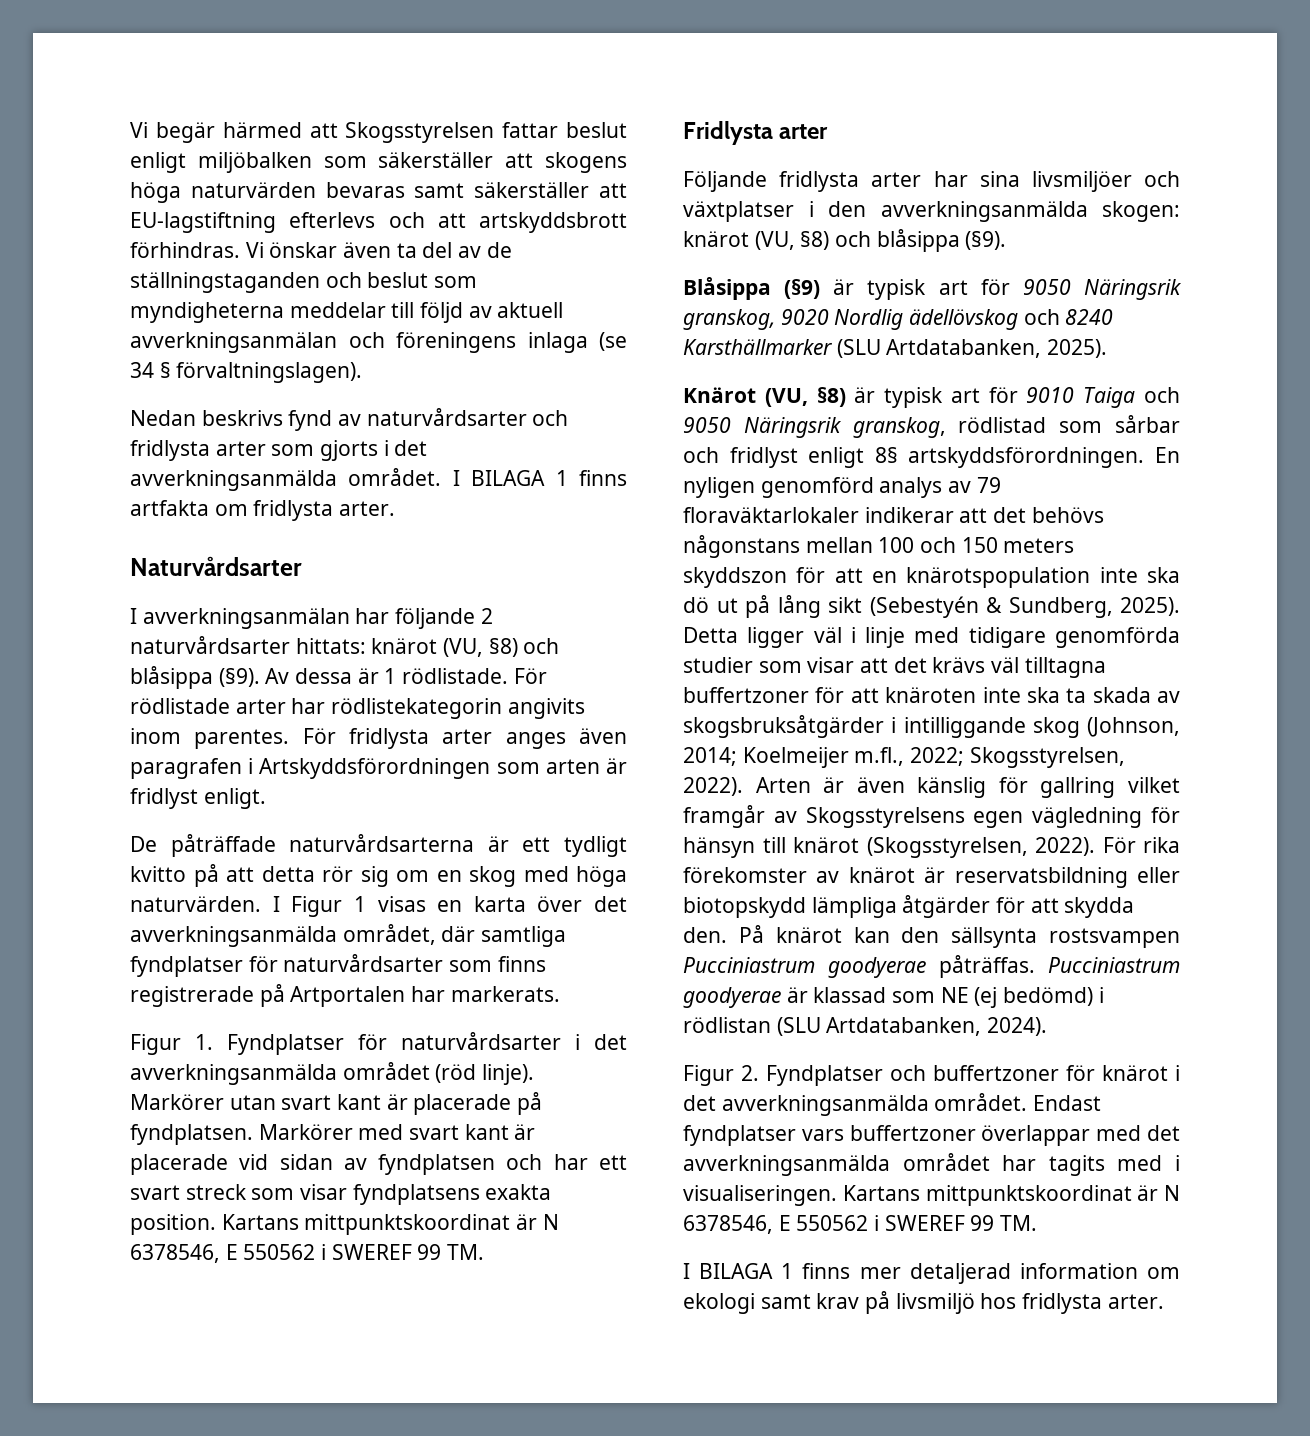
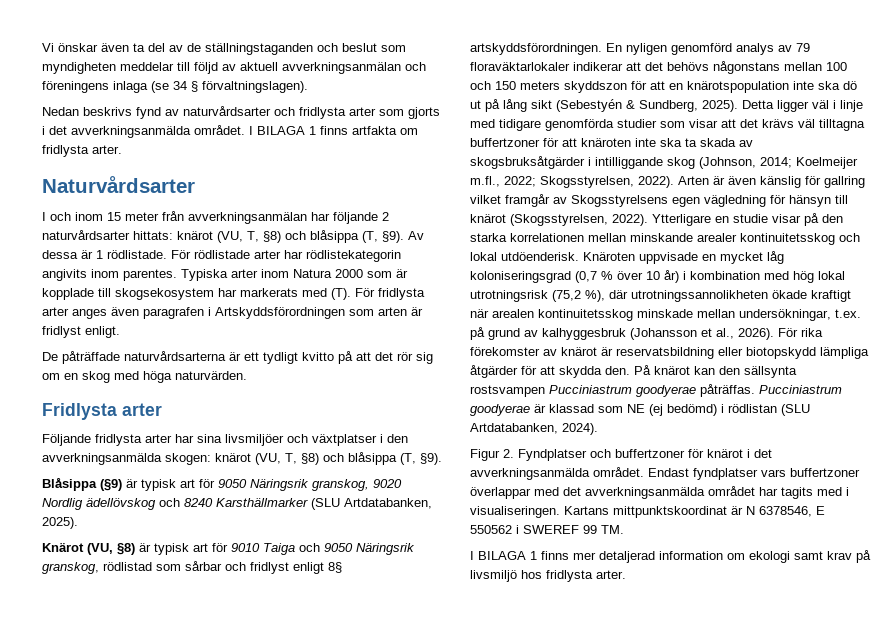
- Vi begär härmed att Skogsstyrelsen fattar beslut enligt miljöbalken som säkerställer att skogens höga naturvärden bevaras samt säkerställer att EU-lagstiftning efterlevs och att artskyddsbrott förhindras. Vi önskar även ta del av de ställningstaganden och beslut som myndigheterna meddelar till följd av aktuell avverkningsanmälan och föreningens inlaga (se 34 § förvaltningslagen).
+ Vi önskar även ta del av de ställningstaganden och beslut som myndigheten meddelar till följd av aktuell avverkningsanmälan och föreningens inlaga (se 34 § förvaltningslagen).
- I avverkningsanmälan har följande 2 naturvårdsarter hittats: knärot (VU, §8) och blåsippa (§9).
+ I och inom 15 meter från avverkningsanmälan har följande 2 naturvårdsarter hittats: knärot (VU, T, §8) och blåsippa (T, §9).
- För fridlysta arter anges även paragrafen i Artskyddsförordningen som arten är fridlyst enligt.
+ Typiska arter inom Natura 2000 som är kopplade till skogsekosystem har markerats med (T). För fridlysta arter anges även paragrafen i Artskyddsförordningen som arten är fridlyst enligt.
- De påträffade naturvårdsarterna är ett tydligt kvitto på att detta rör sig om en skog med höga naturvärden. I Figur 1 visas en karta över det avverkningsanmälda området, där samtliga fyndplatser för naturvårdsarter som finns registrerade på Artportalen har markerats.
- Figur 1. Fyndplatser för naturvårdsarter i det avverkningsanmälda området (röd linje). Markörer utan svart kant är placerade på fyndplatsen. Markörer med svart kant är placerade vid sidan av fyndplatsen och har ett svart streck som visar fyndplatsens exakta position. Kartans mittpunktskoordinat är N 6378546, E 550562 i SWEREF 99 TM.
+ De påträffade naturvårdsarterna är ett tydligt kvitto på att det rör sig om en skog med höga naturvärden.
- Följande fridlysta arter har sina livsmiljöer och växtplatser i den avverkningsanmälda skogen: knärot (VU, §8) och blåsippa (§9).
+ Följande fridlysta arter har sina livsmiljöer och växtplatser i den avverkningsanmälda skogen: knärot (VU, T, §8) och blåsippa (T, §9).
+ Ytterligare en studie visar på den starka korrelationen mellan minskande arealer kontinuitetsskog och lokal utdöenderisk. Knäroten uppvisade en mycket låg koloniseringsgrad (0,7 % över 10 år) i kombination med hög lokal utrotningsrisk (75,2 %), där utrotningssannolikheten ökade kraftigt när arealen kontinuitetsskog minskade mellan undersökningar, t.ex. på grund av kalhyggesbruk (Johansson et al., 2026).

